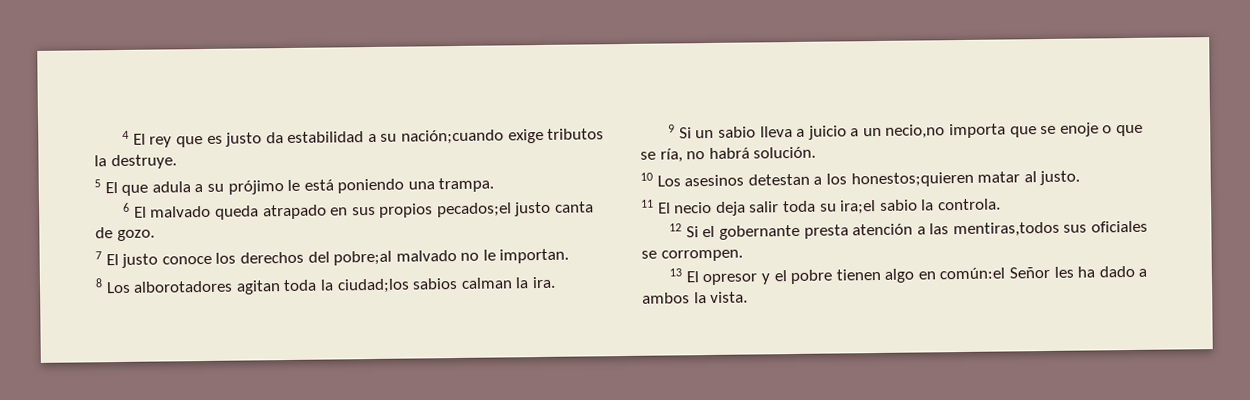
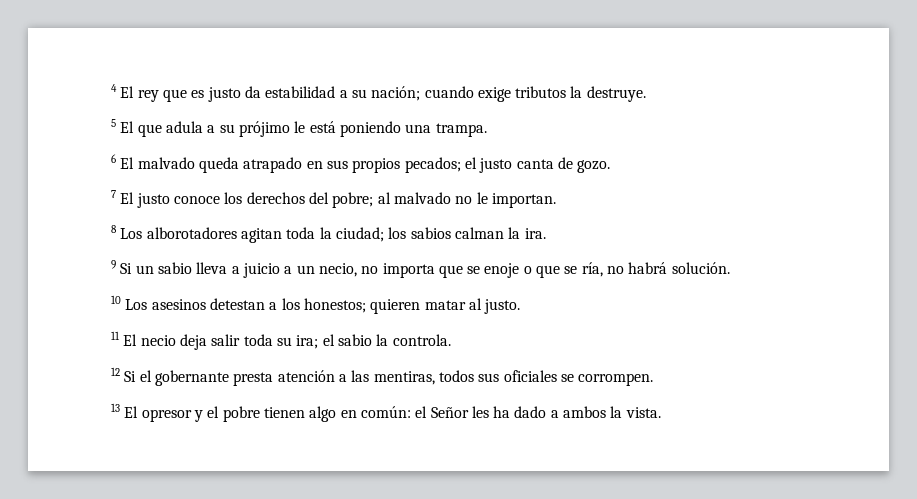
- 4 El rey que es justo da estabilidad a su nación;cuando exige tributos la destruye.
+ 4 El rey que es justo da estabilidad a su nación; cuando exige tributos la destruye.
- 6 El malvado queda atrapado en sus propios pecados;el justo canta de gozo.
+ 6 El malvado queda atrapado en sus propios pecados; el justo canta de gozo.
- 7 El justo conoce los derechos del pobre;al malvado no le importan.
+ 7 El justo conoce los derechos del pobre; al malvado no le importan.
- 8 Los alborotadores agitan toda la ciudad;los sabios calman la ira.
+ 8 Los alborotadores agitan toda la ciudad; los sabios calman la ira.
- 9 Si un sabio lleva a juicio a un necio,no importa que se enoje o que se ría, no habrá solución.
+ 9 Si un sabio lleva a juicio a un necio, no importa que se enoje o que se ría, no habrá solución.
- 10 Los asesinos detestan a los honestos;quieren matar al justo.
+ 10 Los asesinos detestan a los honestos; quieren matar al justo.
- 11 El necio deja salir toda su ira;el sabio la controla.
+ 11 El necio deja salir toda su ira; el sabio la controla.
- 12 Si el gobernante presta atención a las mentiras,todos sus oficiales se corrompen.
+ 12 Si el gobernante presta atención a las mentiras, todos sus oficiales se corrompen.
- 13 El opresor y el pobre tienen algo en común:el Señor les ha dado a ambos la vista.
+ 13 El opresor y el pobre tienen algo en común: el Señor les ha dado a ambos la vista.

